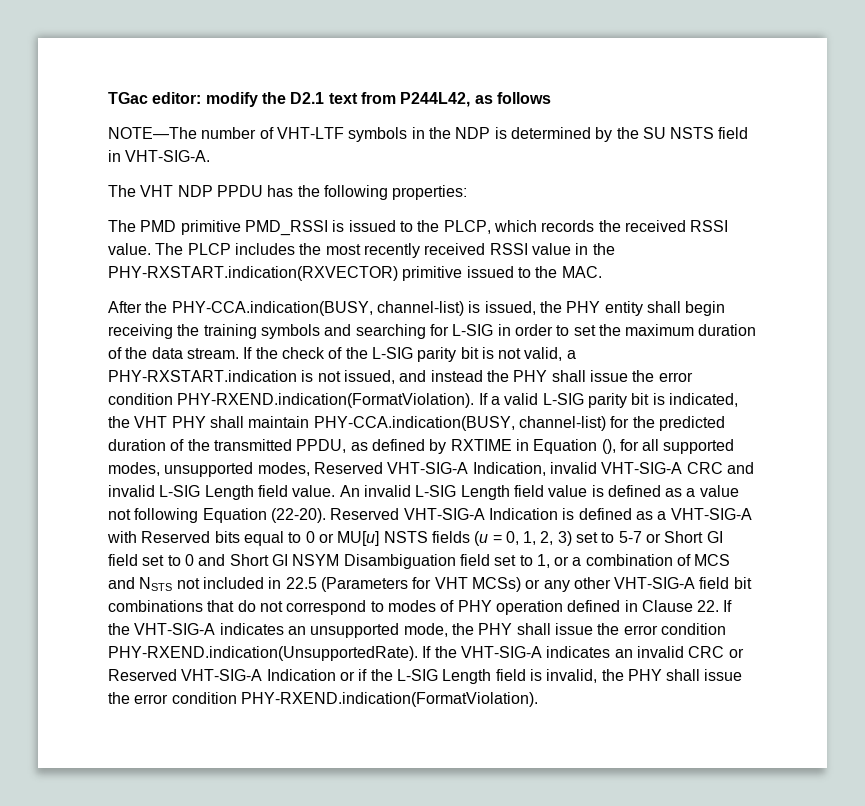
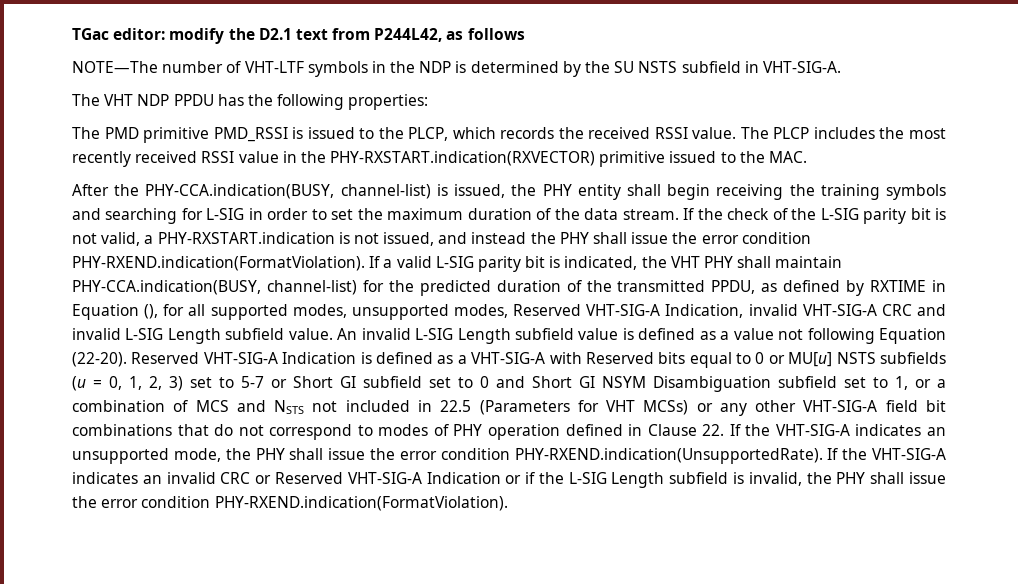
- NOTE—The number of VHT-LTF symbols in the NDP is determined by the SU NSTS field in VHT-SIG-A.
+ NOTE—The number of VHT-LTF symbols in the NDP is determined by the SU NSTS subfield in VHT-SIG-A.
- If the check of the L-SIG parity bit is not valid, a PHY-RXSTART.indication is not issued, and instead the PHY shall issue the error condition PHY-RXEND.indication(FormatViolation). If a valid L-SIG parity bit is indicated, the VHT PHY shall maintain PHY-CCA.indication(BUSY, channel-list) for the predicted duration of the transmitted PPDU, as defined by RXTIME in Equation (), for all supported modes, unsupported modes, Reserved VHT-SIG-A Indication, invalid VHT-SIG-A CRC and invalid L-SIG Length field value.
+ If the check of the L-SIG parity bit is not valid, a PHY-RXSTART.indication is not issued, and instead the PHY shall issue the error condition PHY-RXEND.indication(FormatViolation). If a valid L-SIG parity bit is indicated, the VHT PHY shall maintain PHY-CCA.indication(BUSY, channel-list) for the predicted duration of the transmitted PPDU, as defined by RXTIME in Equation (), for all supported modes, unsupported modes, Reserved VHT-SIG-A Indication, invalid VHT-SIG-A CRC and invalid L-SIG Length subfield value.
- An invalid L-SIG Length field value is defined as a value not following Equation (22-20).
+ An invalid L-SIG Length subfield value is defined as a value not following Equation (22-20).
- Reserved VHT-SIG-A Indication is defined as a VHT-SIG-A with Reserved bits equal to 0 or MU[u] NSTS fields (u = 0, 1, 2, 3) set to 5-7 or Short GI field set to 0 and Short GI NSYM Disambiguation field set to 1, or a combination of MCS and NSTS not included in 22.5 (Parameters for VHT MCSs) or any other VHT-SIG-A field bit combinations that do not correspond to modes of PHY operation defined in Clause 22. If the VHT-SIG-A indicates an unsupported mode, the PHY shall issue the error condition PHY-RXEND.indication(UnsupportedRate). If the VHT-SIG-A indicates an invalid CRC or Reserved VHT-SIG-A Indication or if the L-SIG Length field is invalid, the PHY shall issue the error condition PHY-RXEND.indication(FormatViolation).
+ Reserved VHT-SIG-A Indication is defined as a VHT-SIG-A with Reserved bits equal to 0 or MU[u] NSTS subfields (u = 0, 1, 2, 3) set to 5-7 or Short GI subfield set to 0 and Short GI NSYM Disambiguation subfield set to 1, or a combination of MCS and NSTS not included in 22.5 (Parameters for VHT MCSs) or any other VHT-SIG-A field bit combinations that do not correspond to modes of PHY operation defined in Clause 22. If the VHT-SIG-A indicates an unsupported mode, the PHY shall issue the error condition PHY-RXEND.indication(UnsupportedRate). If the VHT-SIG-A indicates an invalid CRC or Reserved VHT-SIG-A Indication or if the L-SIG Length subfield is invalid, the PHY shall issue the error condition PHY-RXEND.indication(FormatViolation).

